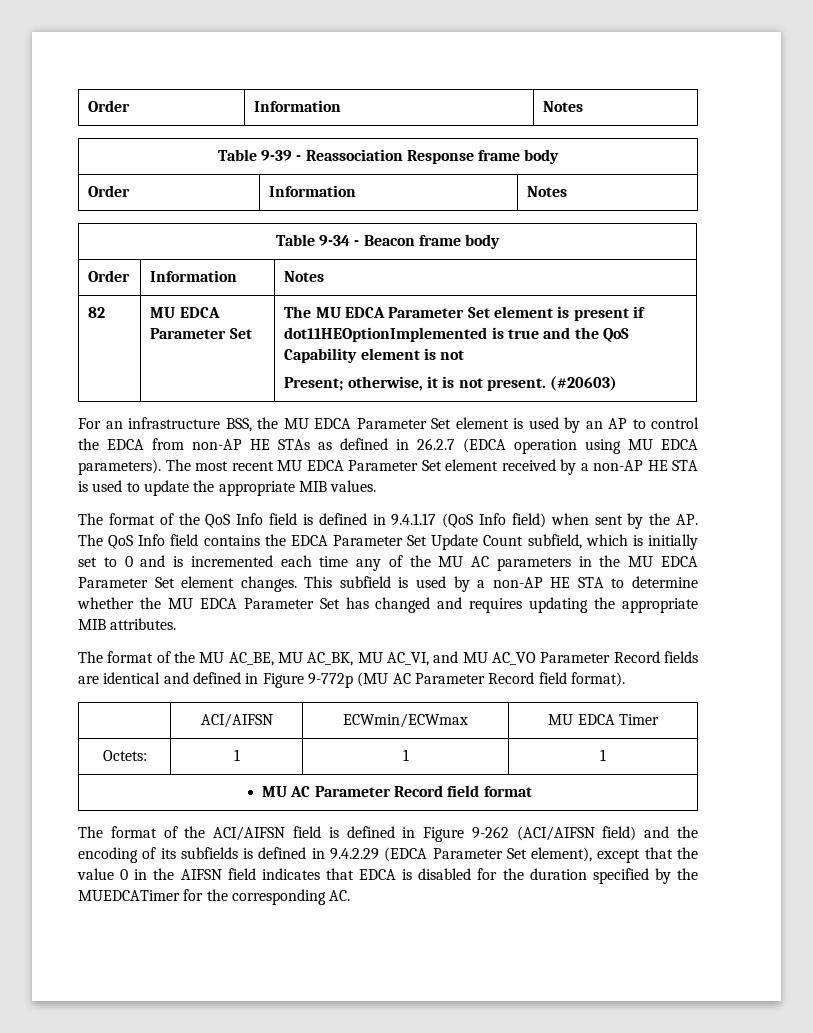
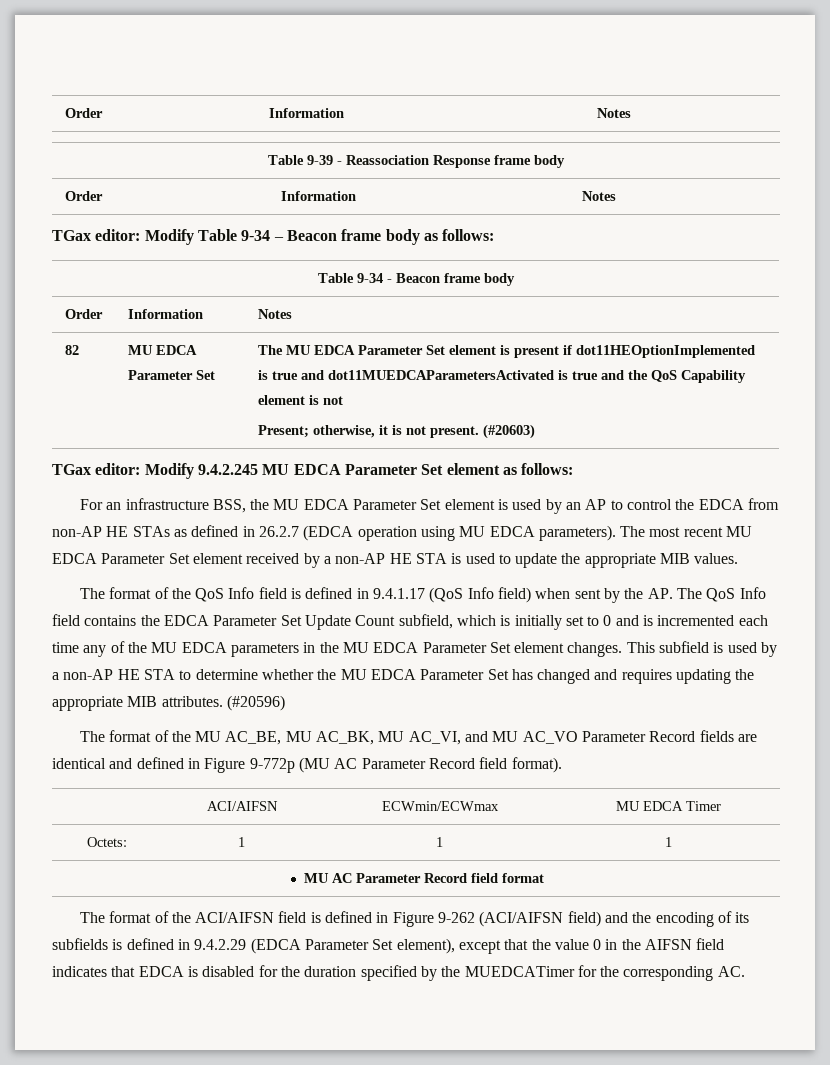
+ TGax editor: Modify Table 9-34 – Beacon frame body as follows:
- 82 | MU EDCA Parameter Set | The MU EDCA Parameter Set element is present if dot11HEOptionImplemented is true and the QoS Capability element is not
+ 82 | MU EDCA Parameter Set | The MU EDCA Parameter Set element is present if dot11HEOptionImplemented is true and dot11MUEDCAParametersActivated is true and the QoS Capability element is not
+ TGax editor: Modify 9.4.2.245 MU EDCA Parameter Set element as follows:
- The format of the QoS Info field is defined in 9.4.1.17 (QoS Info field) when sent by the AP. The QoS Info field contains the EDCA Parameter Set Update Count subfield, which is initially set to 0 and is incremented each time any of the MU AC parameters in the MU EDCA Parameter Set element changes.
+ The format of the QoS Info field is defined in 9.4.1.17 (QoS Info field) when sent by the AP. The QoS Info field contains the EDCA Parameter Set Update Count subfield, which is initially set to 0 and is incremented each time any of the MU EDCA parameters in the MU EDCA Parameter Set element changes.
+ (#20596)

